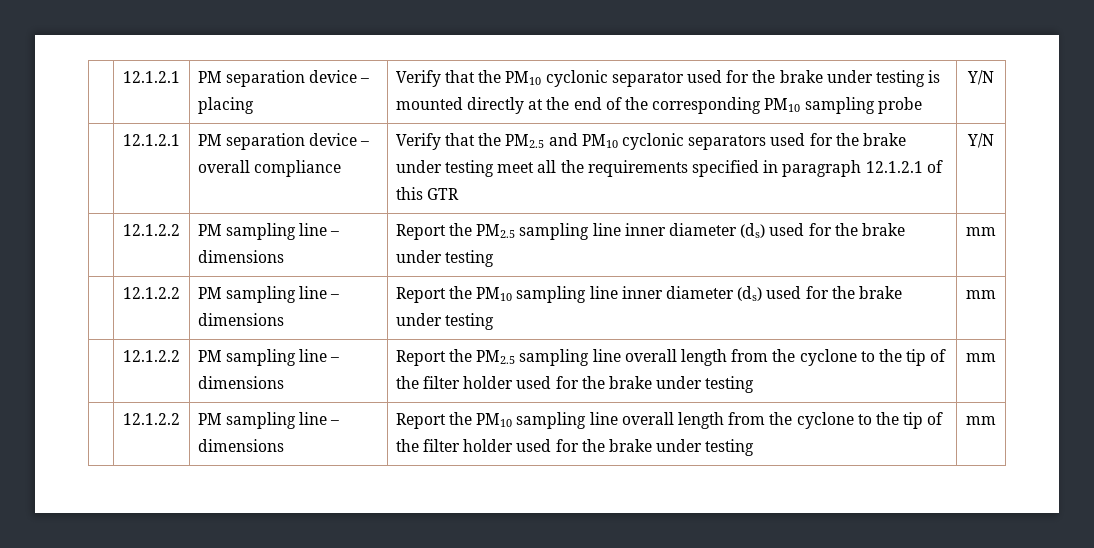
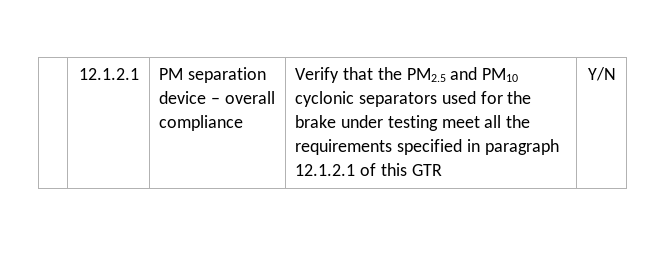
- | 12.1.2.1 | PM separation device – placing | Verify that the PM10 cyclonic separator used for the brake under testing is mounted directly at the end of the corresponding PM10 sampling probe | Y/N
- | 12.1.2.2 | PM sampling line – dimensions | Report the PM2.5 sampling line inner diameter (ds) used for the brake under testing | mm
- | 12.1.2.2 | PM sampling line – dimensions | Report the PM10 sampling line inner diameter (ds) used for the brake under testing | mm
- | 12.1.2.2 | PM sampling line – dimensions | Report the PM2.5 sampling line overall length from the cyclone to the tip of the filter holder used for the brake under testing | mm
- | 12.1.2.2 | PM sampling line – dimensions | Report the PM10 sampling line overall length from the cyclone to the tip of the filter holder used for the brake under testing | mm

